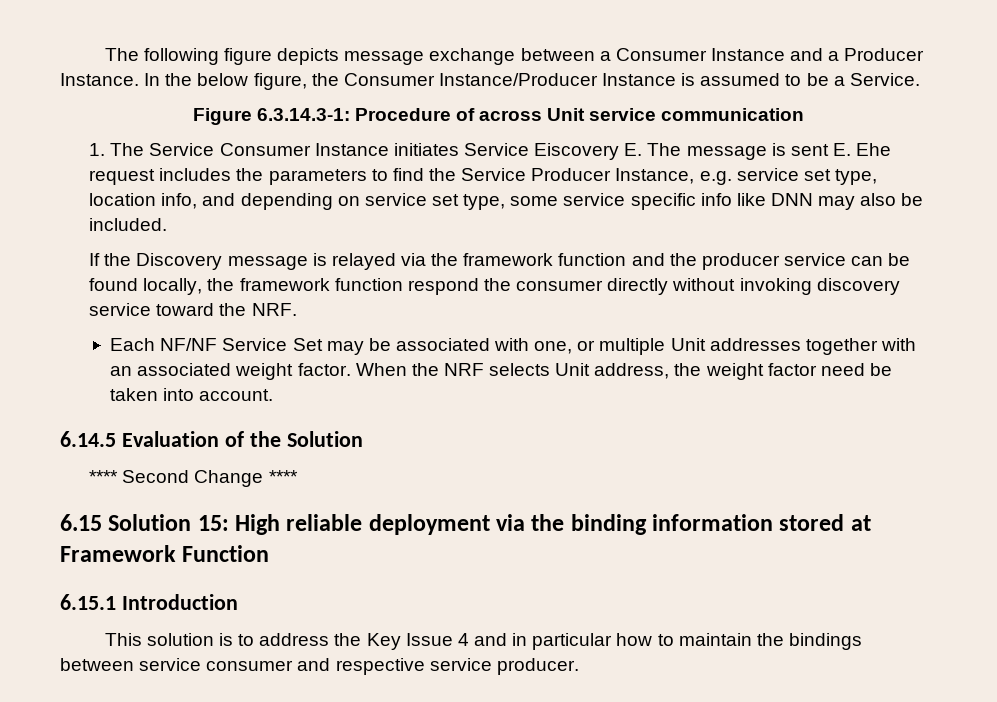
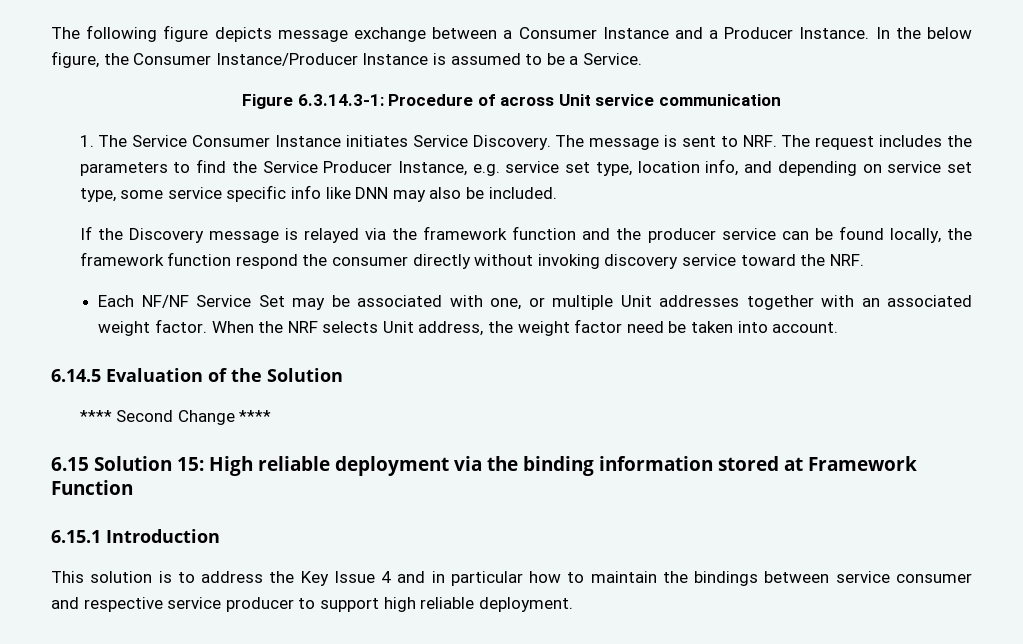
- 1. The Service Consumer Instance initiates Service Eiscovery E. The message is sent E. Ehe request includes the parameters to find the Service Producer Instance, e.g. service set type, location info, and depending on service set type, some service specific info like DNN may also be included.
+ 1. The Service Consumer Instance initiates Service Discovery. The message is sent to NRF. The request includes the parameters to find the Service Producer Instance, e.g. service set type, location info, and depending on service set type, some service specific info like DNN may also be included.
- This solution is to address the Key Issue 4 and in particular how to maintain the bindings between service consumer and respective service producer.
+ This solution is to address the Key Issue 4 and in particular how to maintain the bindings between service consumer and respective service producer to support high reliable deployment.

